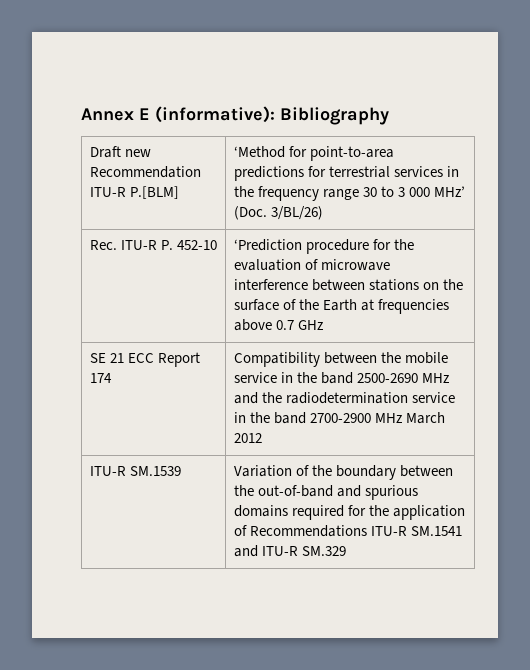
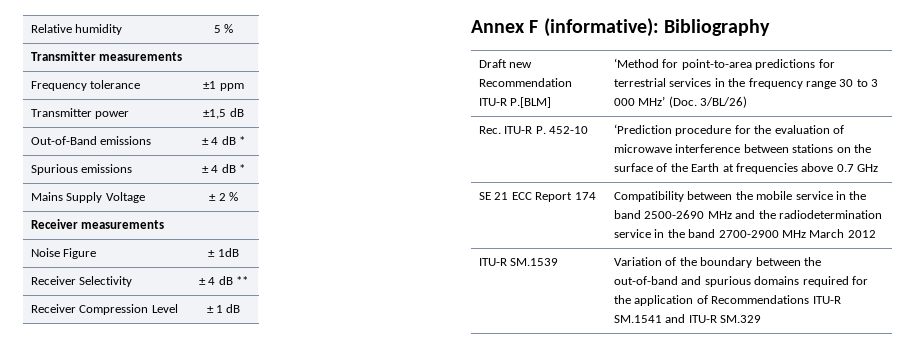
- Annex E (informative): Bibliography
+ Relative humidity | 5 %
+ Transmitter measurements
+ Frequency tolerance | ±1 ppm
+ Transmitter power | ±1,5 dB
+ Out-of-Band emissions | ± 4 dB *
+ Spurious emissions | ± 4 dB *
+ Mains Supply Voltage | ± 2 %
+ Receiver measurements
+ Noise Figure | ± 1dB
+ Receiver Selectivity | ± 4 dB **
+ Receiver Compression Level | ± 1 dB
+ Annex F (informative): Bibliography

